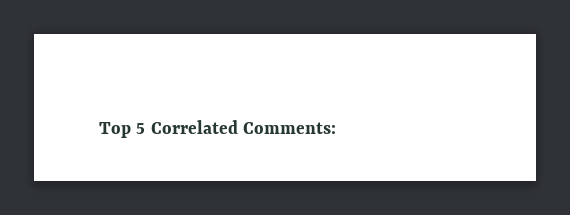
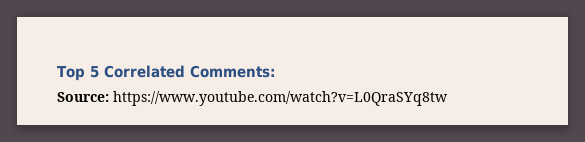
+ Source: https://www.youtube.com/watch?v=L0QraSYq8tw

